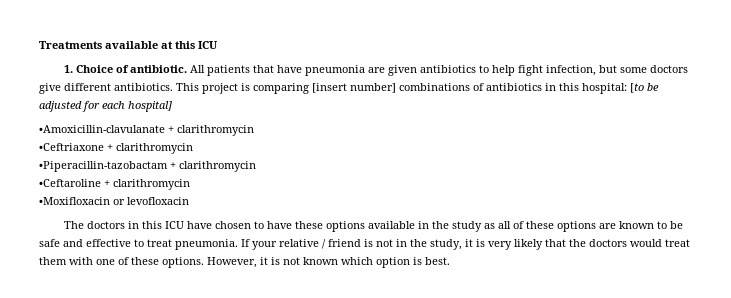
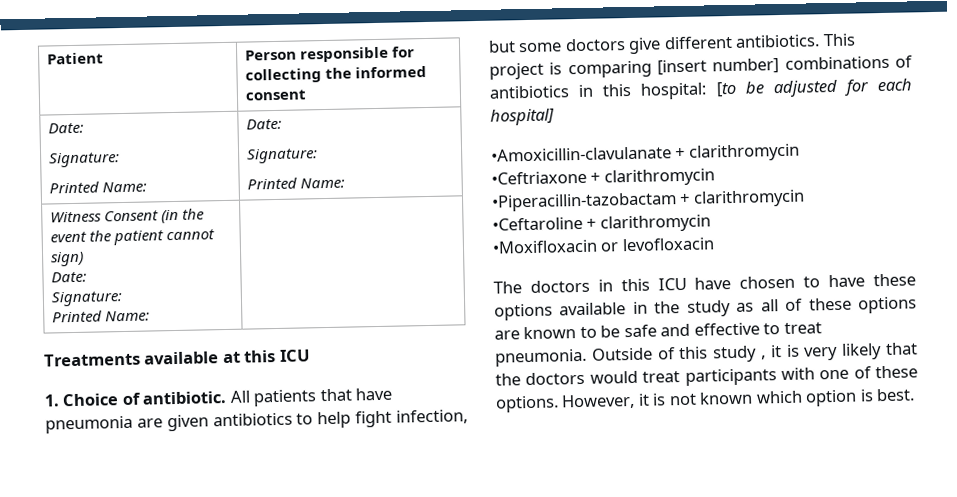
+ Patient | Person responsible for collecting the informed consent
+ Date:
+ Signature:
+ Printed Name: | Date:
+ Signature:
+ Printed Name:
+ Witness Consent (in the event the patient cannot sign)
+ Date:
+ Signature:
+ Printed Name: |
- If your relative / friend is not in the study, it is very likely that the doctors would treat them with one of these options.
+ Outside of this study , it is very likely that the doctors would treat participants with one of these options.

